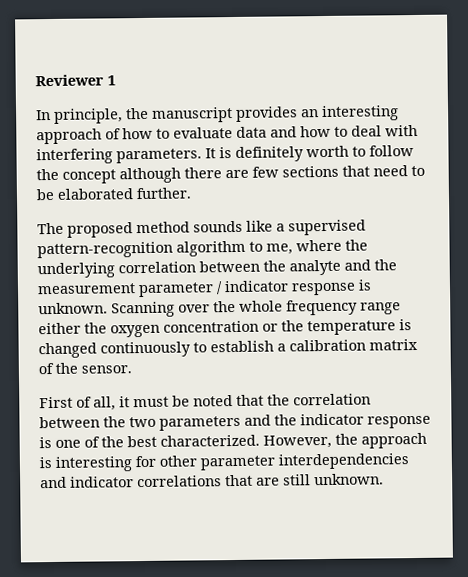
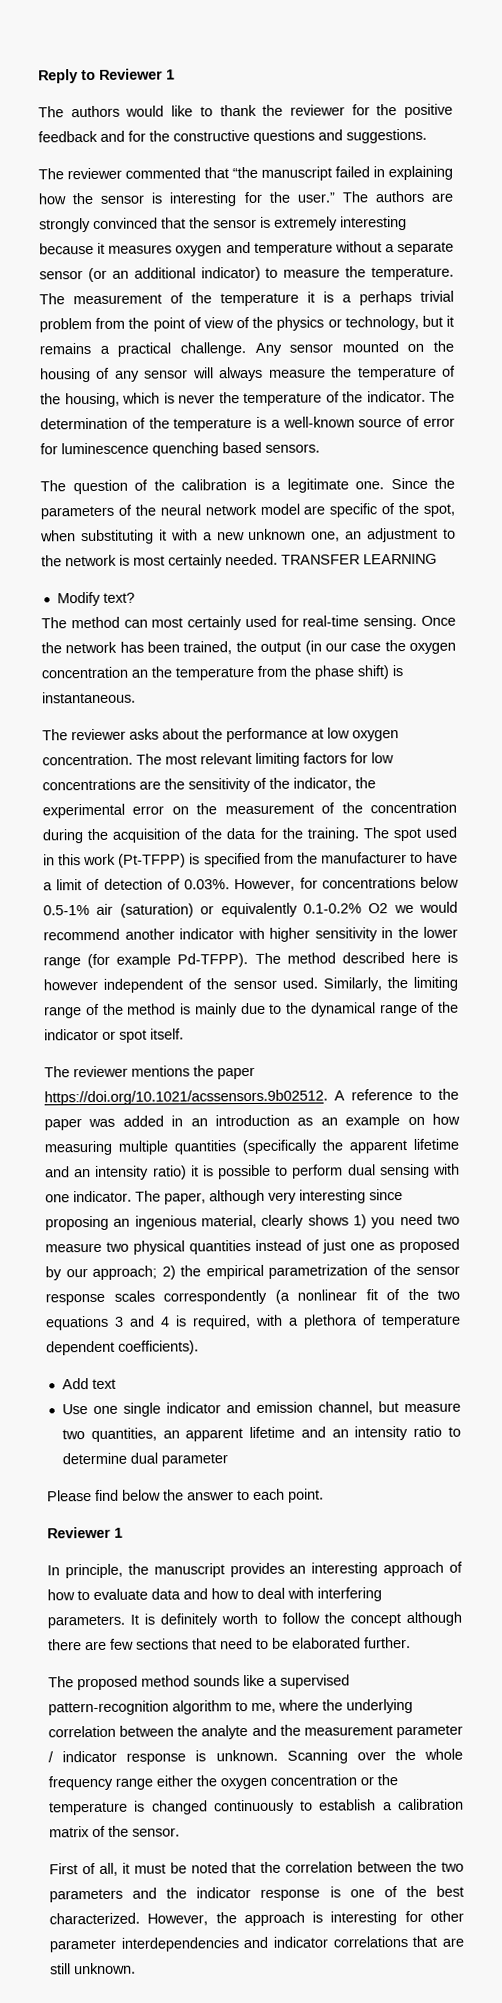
+ Reply to Reviewer 1
+ The authors would like to thank the reviewer for the positive feedback and for the constructive questions and suggestions.
+ The reviewer commented that “the manuscript failed in explaining how the sensor is interesting for the user.” The authors are strongly convinced that the sensor is extremely interesting because it measures oxygen and temperature without a separate sensor (or an additional indicator) to measure the temperature. The measurement of the temperature it is a perhaps trivial problem from the point of view of the physics or technology, but it remains a practical challenge. Any sensor mounted on the housing of any sensor will always measure the temperature of the housing, which is never the temperature of the indicator. The determination of the temperature is a well-known source of error for luminescence quenching based sensors.
+ The question of the calibration is a legitimate one. Since the parameters of the neural network model are specific of the spot, when substituting it with a new unknown one, an adjustment to the network is most certainly needed. TRANSFER LEARNING
+ Modify text?
+ The method can most certainly used for real-time sensing. Once the network has been trained, the output (in our case the oxygen concentration an the temperature from the phase shift) is instantaneous.
+ The reviewer asks about the performance at low oxygen concentration. The most relevant limiting factors for low concentrations are the sensitivity of the indicator, the experimental error on the measurement of the concentration during the acquisition of the data for the training. The spot used in this work (Pt-TFPP) is specified from the manufacturer to have a limit of detection of 0.03%. However, for concentrations below 0.5-1% air (saturation) or equivalently 0.1-0.2% O2 we would recommend another indicator with higher sensitivity in the lower range (for example Pd-TFPP). The method described here is however independent of the sensor used. Similarly, the limiting range of the method is mainly due to the dynamical range of the indicator or spot itself.
+ The reviewer mentions the paper https://doi.org/10.1021/acssensors.9b02512. A reference to the paper was added in an introduction as an example on how measuring multiple quantities (specifically the apparent lifetime and an intensity ratio) it is possible to perform dual sensing with one indicator. The paper, although very interesting since proposing an ingenious material, clearly shows 1) you need two measure two physical quantities instead of just one as proposed by our approach; 2) the empirical parametrization of the sensor response scales correspondently (a nonlinear fit of the two equations 3 and 4 is required, with a plethora of temperature dependent coefficients).
+ Add text
+ Use one single indicator and emission channel, but measure two quantities, an apparent lifetime and an intensity ratio to determine dual parameter
+ Please find below the answer to each point.

